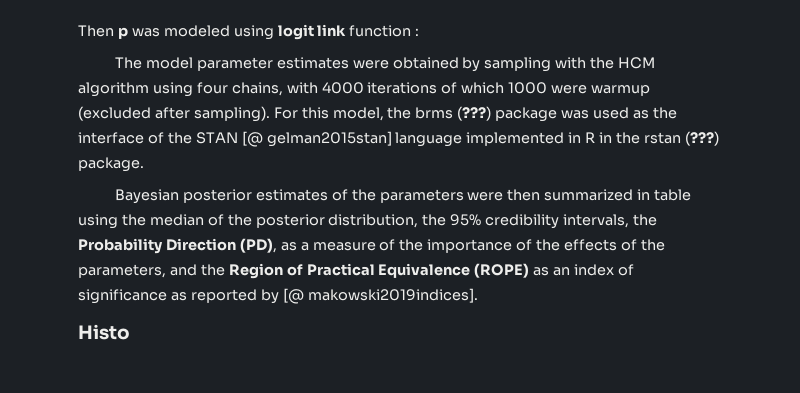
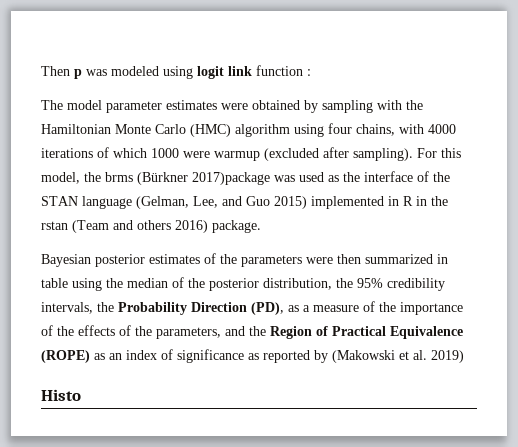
- The model parameter estimates were obtained by sampling with the HCM algorithm using four chains, with 4000 iterations of which 1000 were warmup (excluded after sampling).
+ The model parameter estimates were obtained by sampling with the Hamiltonian Monte Carlo (HMC) algorithm using four chains, with 4000 iterations of which 1000 were warmup (excluded after sampling).
- For this model, the brms (???) package was used as the interface of the STAN [@ gelman2015stan] language implemented in R in the rstan (???) package.
+ For this model, the brms (Bürkner 2017)package was used as the interface of the STAN language (Gelman, Lee, and Guo 2015) implemented in R in the rstan (Team and others 2016) package.
- Bayesian posterior estimates of the parameters were then summarized in table using the median of the posterior distribution, the 95% credibility intervals, the Probability Direction (PD), as a measure of the importance of the effects of the parameters, and the Region of Practical Equivalence (ROPE) as an index of significance as reported by [@ makowski2019indices].
+ Bayesian posterior estimates of the parameters were then summarized in table using the median of the posterior distribution, the 95% credibility intervals, the Probability Direction (PD), as a measure of the importance of the effects of the parameters, and the Region of Practical Equivalence (ROPE) as an index of significance as reported by (Makowski et al. 2019)

